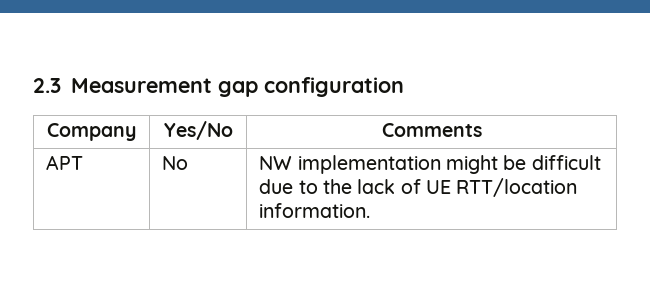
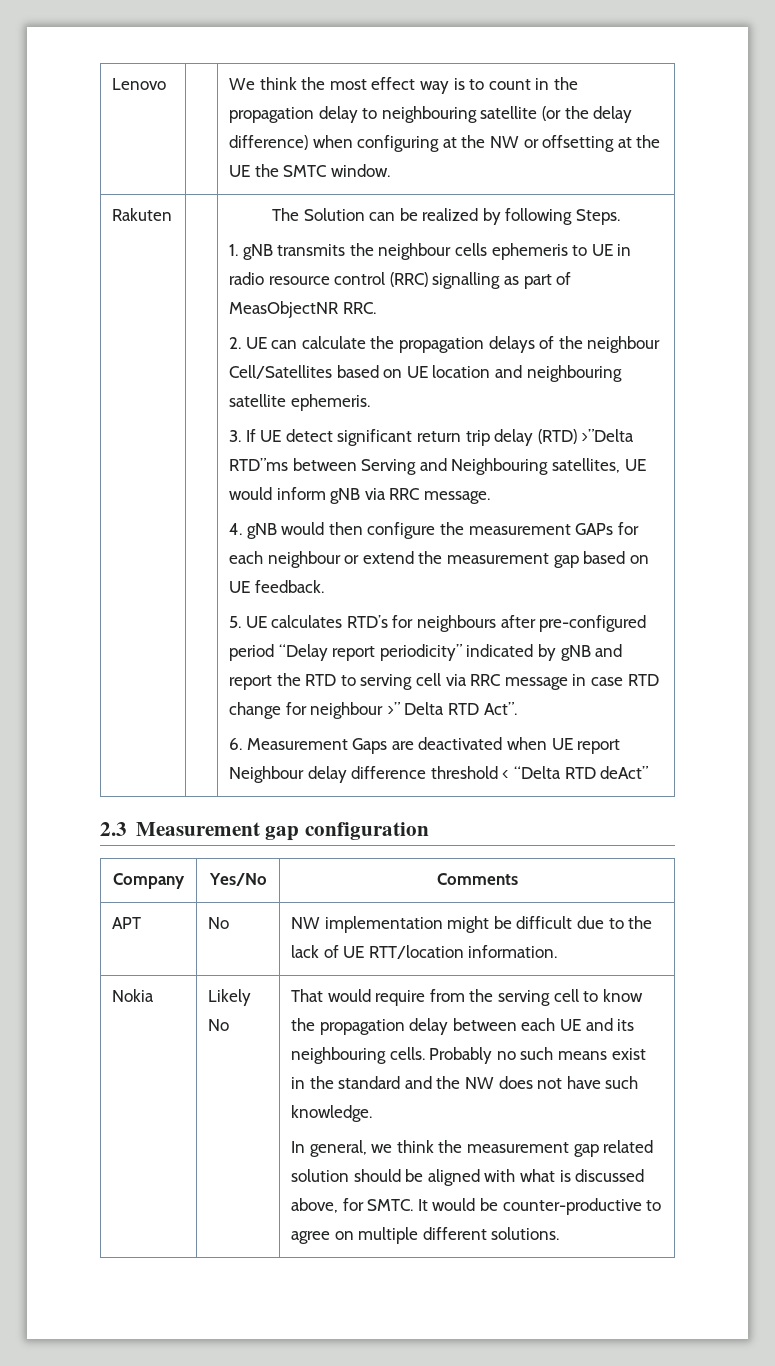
+ Lenovo | | We think the most effect way is to count in the propagation delay to neighbouring satellite (or the delay difference) when configuring at the NW or offsetting at the UE the SMTC window.
+ Rakuten | | The Solution can be realized by following Steps.
+ 1. gNB transmits the neighbour cells ephemeris to UE in radio resource control (RRC) signalling as part of MeasObjectNR RRC.
+ 2. UE can calculate the propagation delays of the neighbour Cell/Satellites based on UE location and neighbouring satellite ephemeris.
+ 3. If UE detect significant return trip delay (RTD) >”Delta RTD”ms between Serving and Neighbouring satellites, UE would inform gNB via RRC message.
+ 4. gNB would then configure the measurement GAPs for each neighbour or extend the measurement gap based on UE feedback.
+ 5. UE calculates RTD’s for neighbours after pre-configured period “Delay report periodicity” indicated by gNB and report the RTD to serving cell via RRC message in case RTD change for neighbour >” Delta RTD Act”.
+ 6. Measurement Gaps are deactivated when UE report Neighbour delay difference threshold < “Delta RTD deAct”
+ Nokia | Likely No | That would require from the serving cell to know the propagation delay between each UE and its neighbouring cells. Probably no such means exist in the standard and the NW does not have such knowledge.
+ In general, we think the measurement gap related solution should be aligned with what is discussed above, for SMTC. It would be counter-productive to agree on multiple different solutions.

